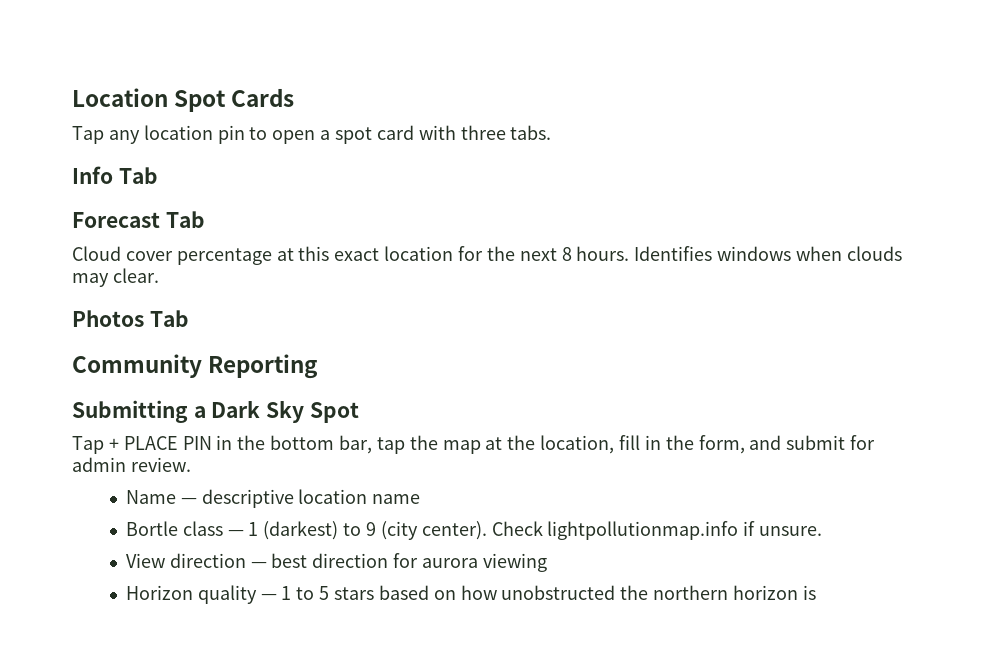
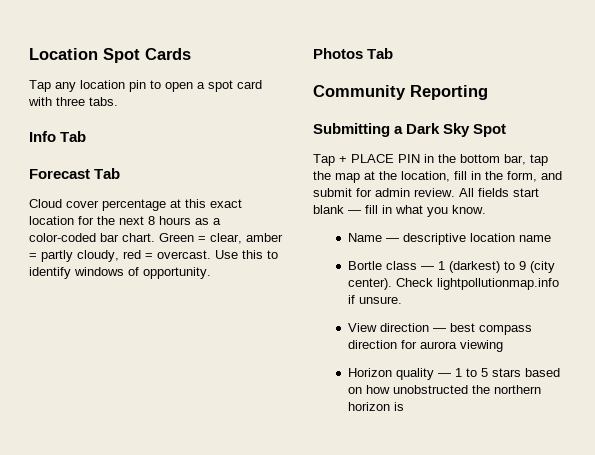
- Cloud cover percentage at this exact location for the next 8 hours. Identifies windows when clouds may clear.
+ Cloud cover percentage at this exact location for the next 8 hours as a color-coded bar chart. Green = clear, amber = partly cloudy, red = overcast. Use this to identify windows of opportunity.
+ All fields start blank — fill in what you know.
- View direction — best direction for aurora viewing
+ View direction — best compass direction for aurora viewing

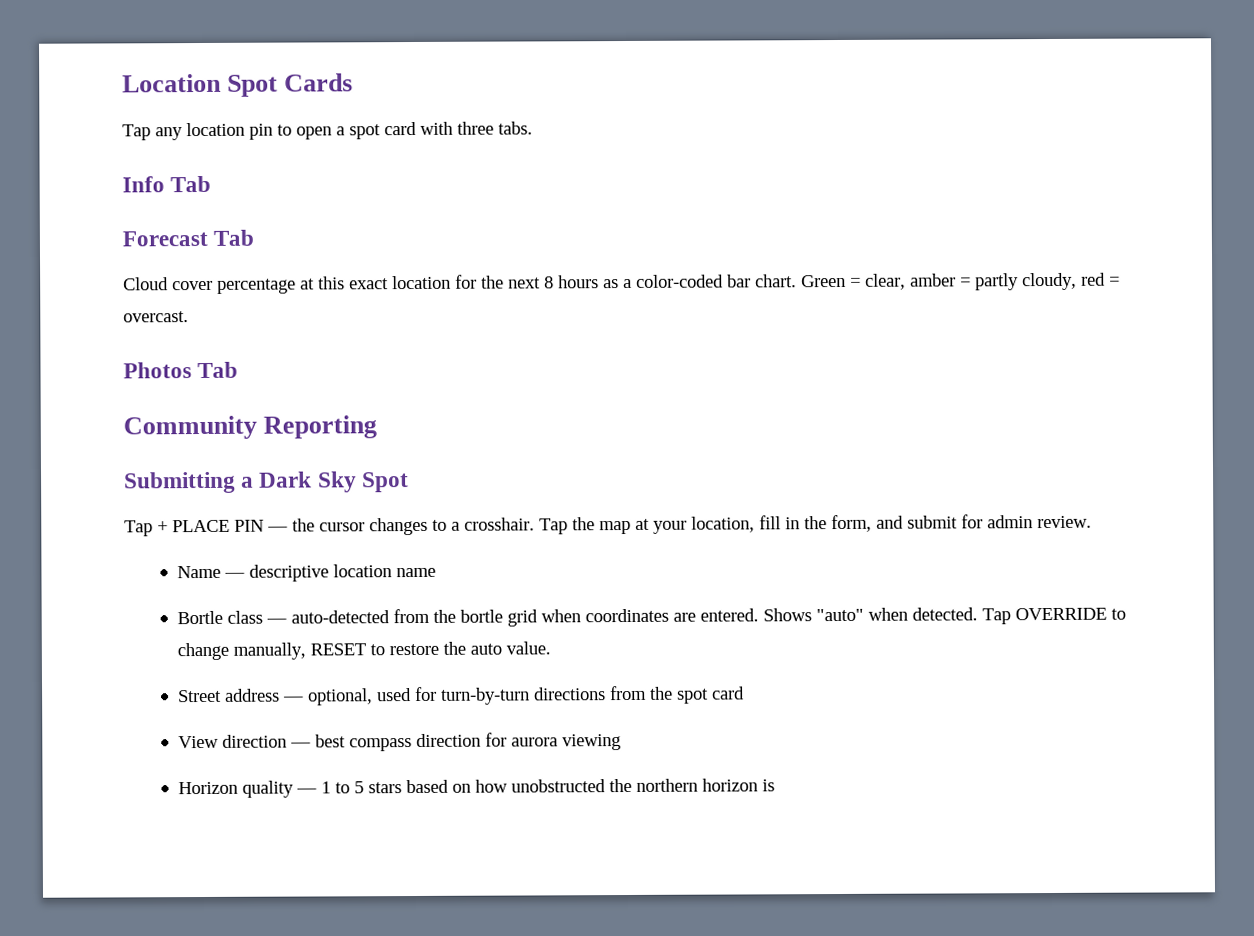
- Use this to identify windows of opportunity.
- Tap + PLACE PIN in the bottom bar, tap the map at the location, fill in the form, and submit for admin review. All fields start blank — fill in what you know.
+ Tap + PLACE PIN — the cursor changes to a crosshair. Tap the map at your location, fill in the form, and submit for admin review.
- Bortle class — 1 (darkest) to 9 (city center). Check lightpollutionmap.info if unsure.
+ Bortle class — auto-detected from the bortle grid when coordinates are entered. Shows "auto" when detected. Tap OVERRIDE to change manually, RESET to restore the auto value.
+ Street address — optional, used for turn-by-turn directions from the spot card

